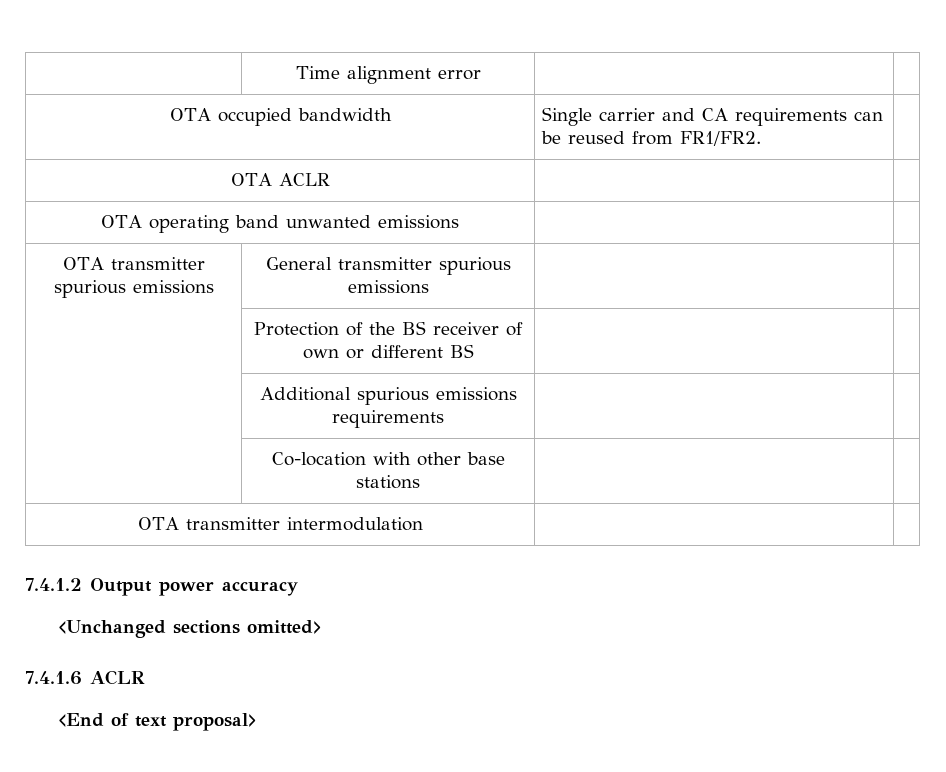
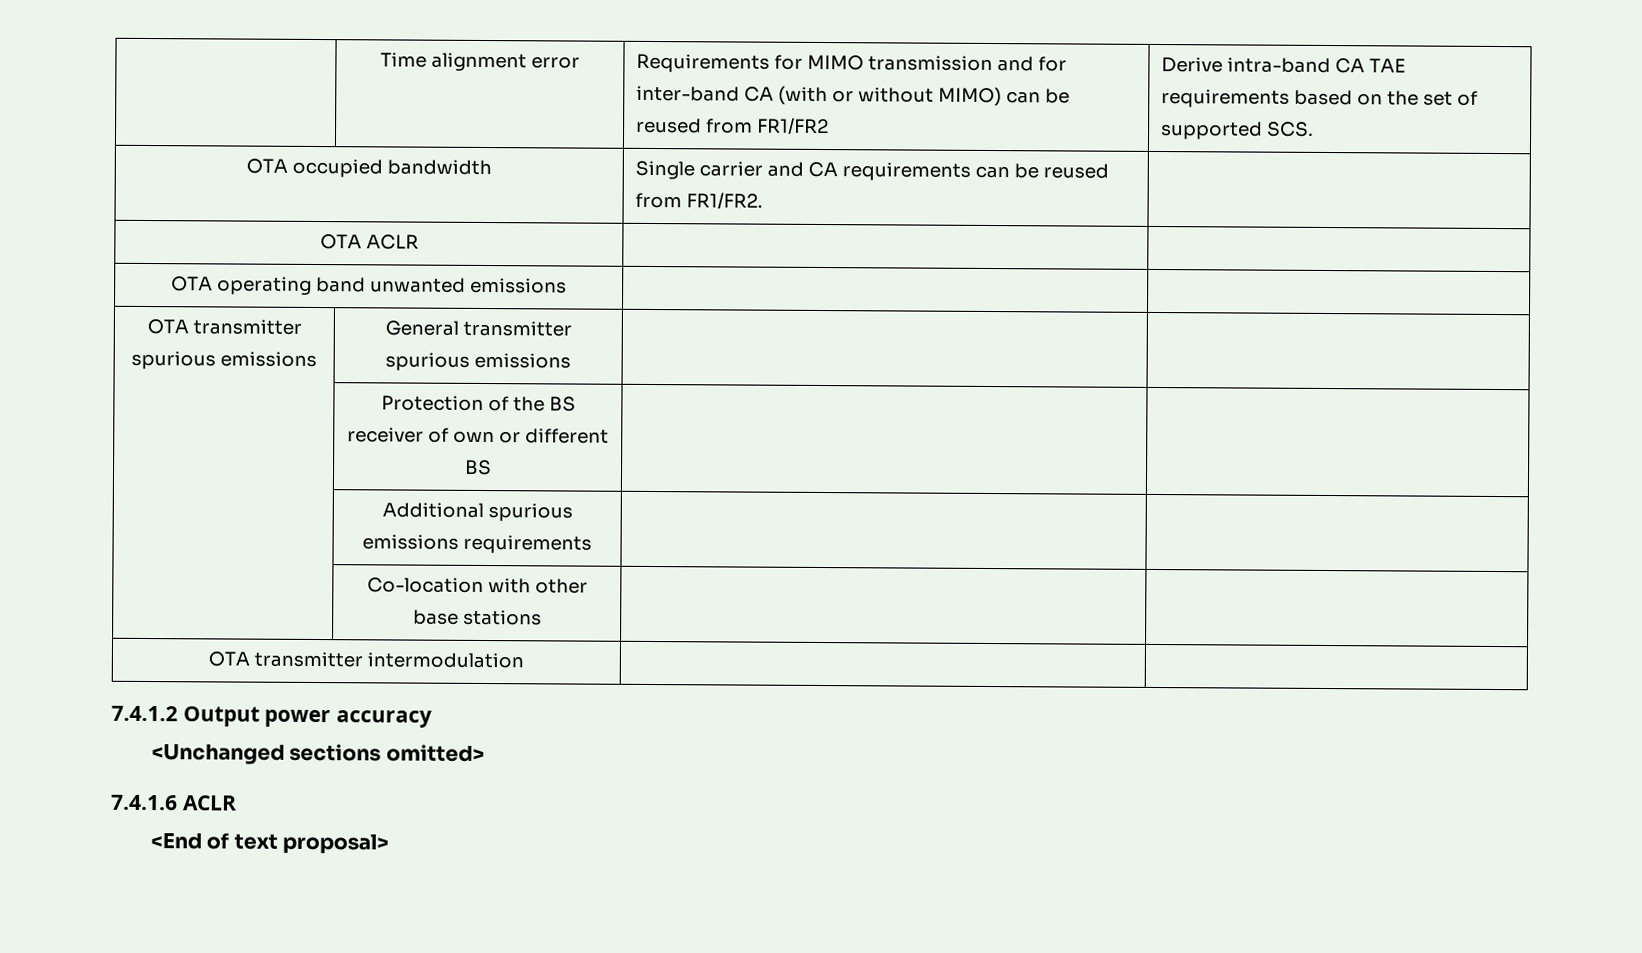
- | Time alignment error | |
+ | Time alignment error | Requirements for MIMO transmission and for inter-band CA (with or without MIMO) can be reused from FR1/FR2 | Derive intra-band CA TAE requirements based on the set of supported SCS.

